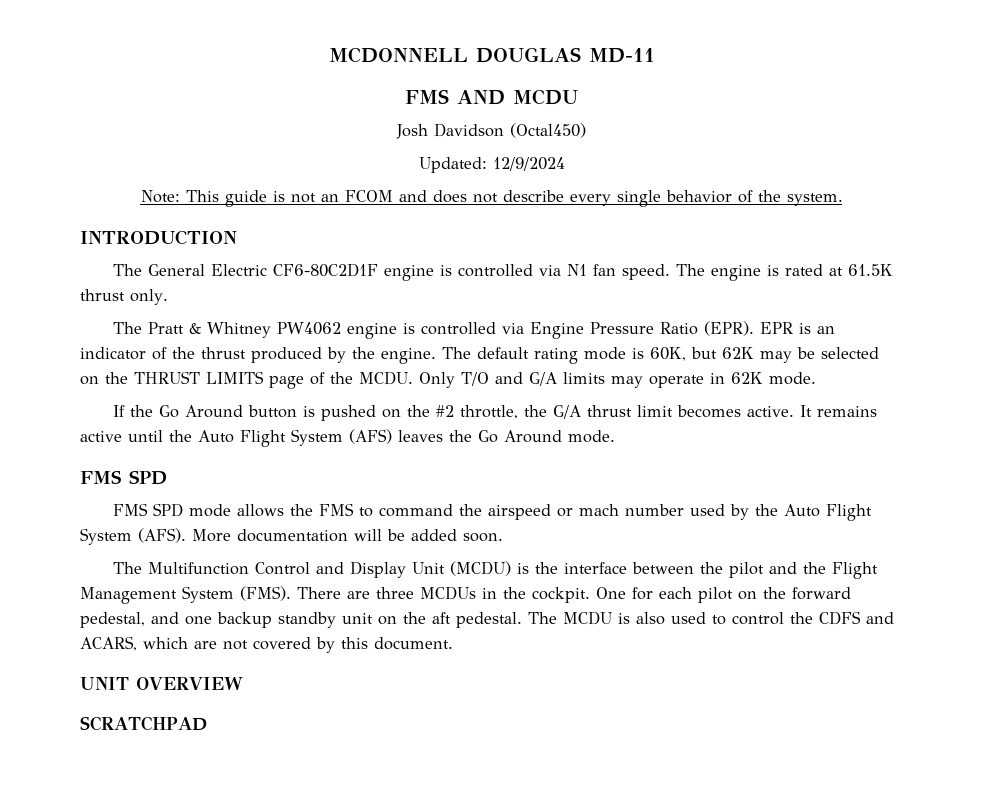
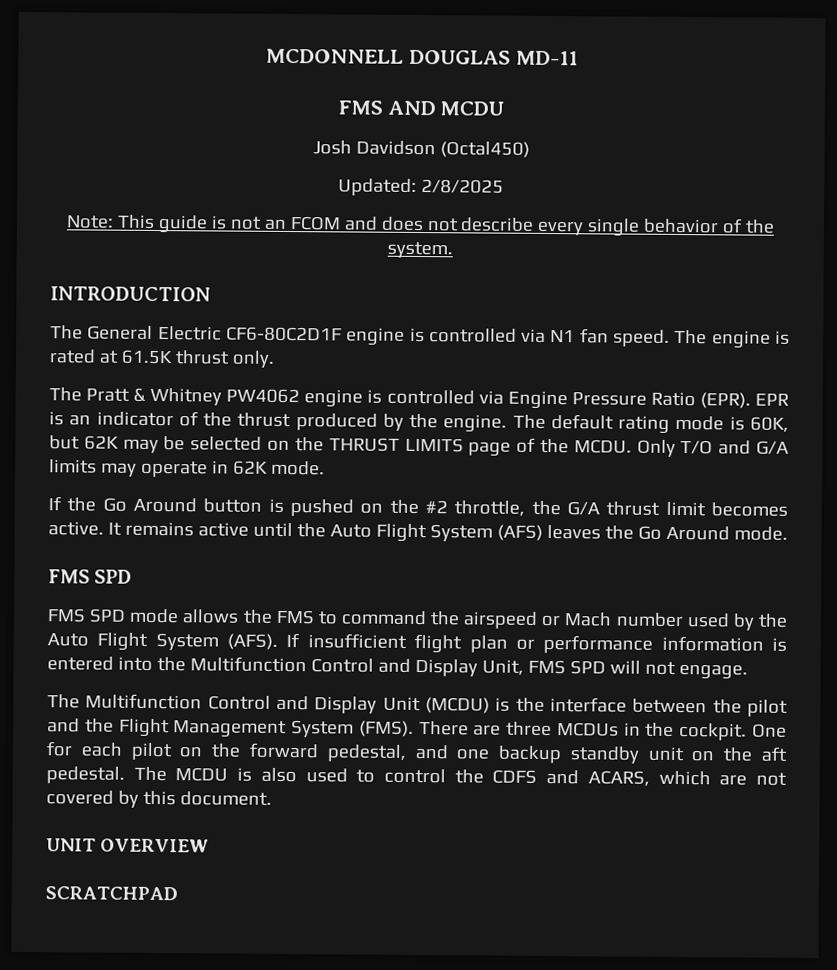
- Updated: 12/9/2024
+ Updated: 2/8/2025
- FMS SPD mode allows the FMS to command the airspeed or mach number used by the Auto Flight System (AFS).
+ FMS SPD mode allows the FMS to command the airspeed or Mach number used by the Auto Flight System (AFS).
- More documentation will be added soon.
+ If insufficient flight plan or performance information is entered into the Multifunction Control and Display Unit, FMS SPD will not engage.

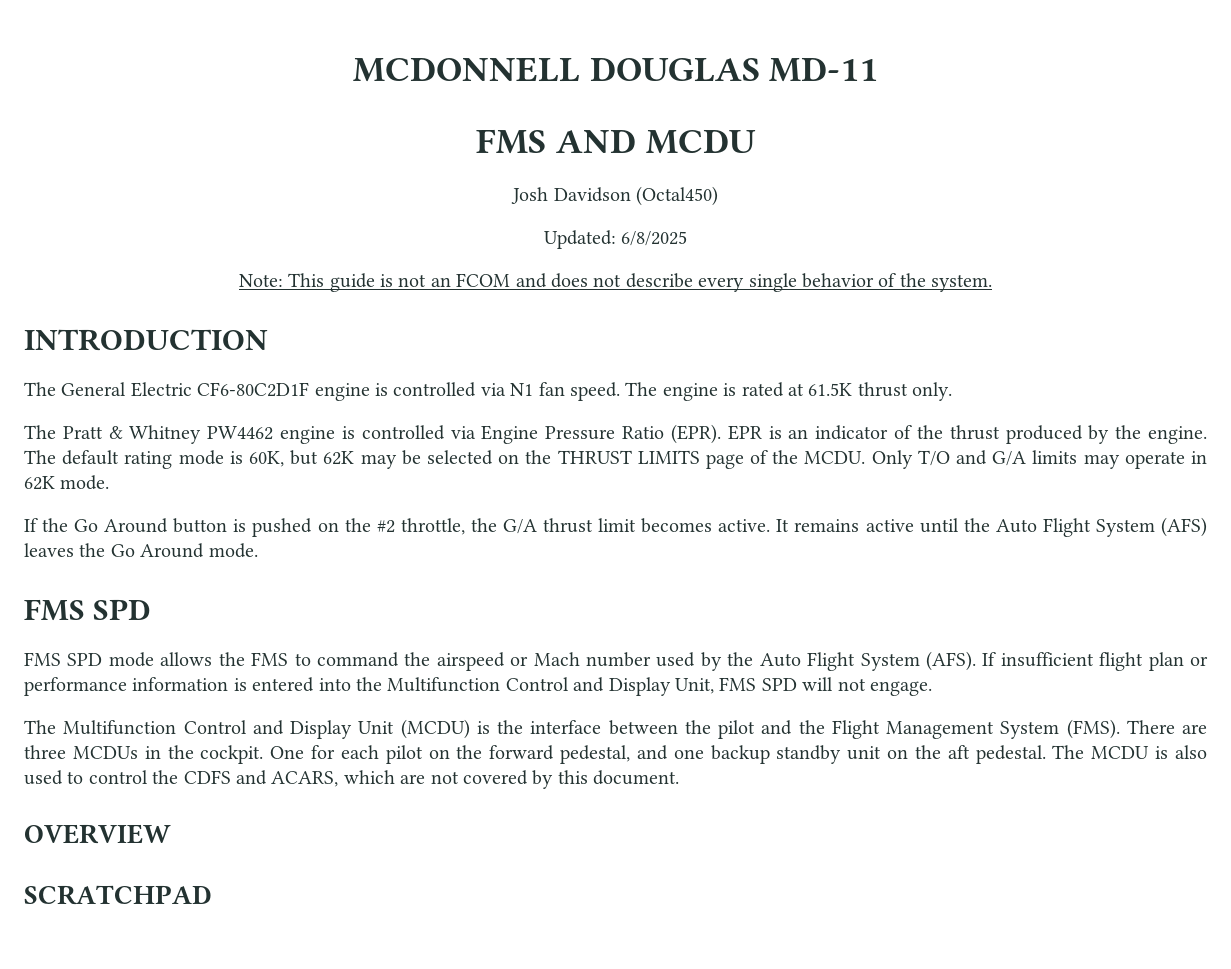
- Updated: 2/8/2025
+ Updated: 6/8/2025
- The Pratt & Whitney PW4062 engine is controlled via Engine Pressure Ratio (EPR).
+ The Pratt & Whitney PW4462 engine is controlled via Engine Pressure Ratio (EPR).
- UNIT OVERVIEW
+ OVERVIEW

